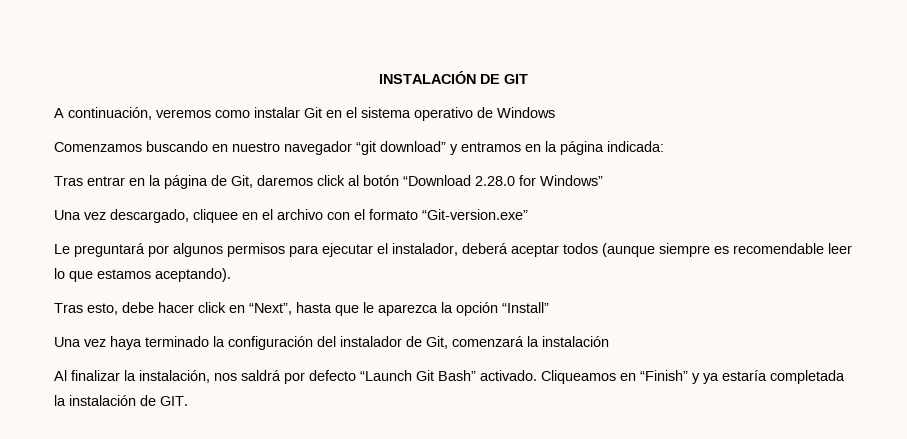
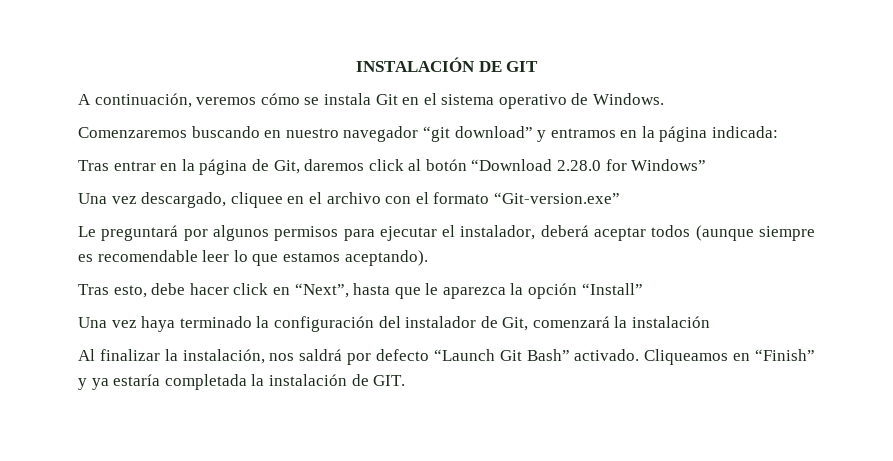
- A continuación, veremos como instalar Git en el sistema operativo de Windows
- Comenzamos buscando en nuestro navegador “git download” y entramos en la página indicada:
+ A continuación, veremos cómo se instala Git en el sistema operativo de Windows.
+ Comenzaremos buscando en nuestro navegador “git download” y entramos en la página indicada:

